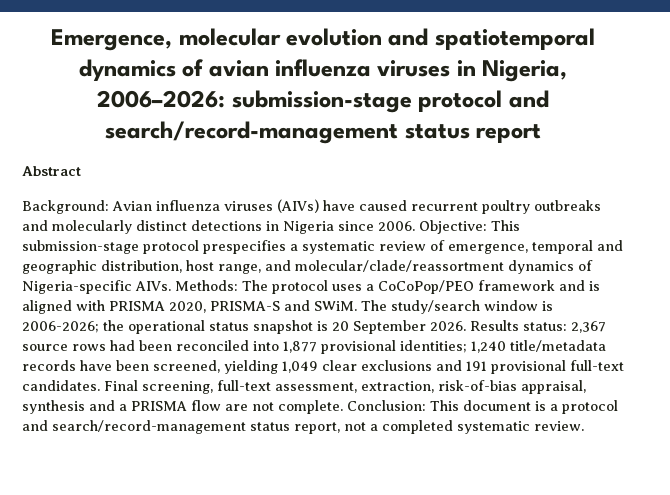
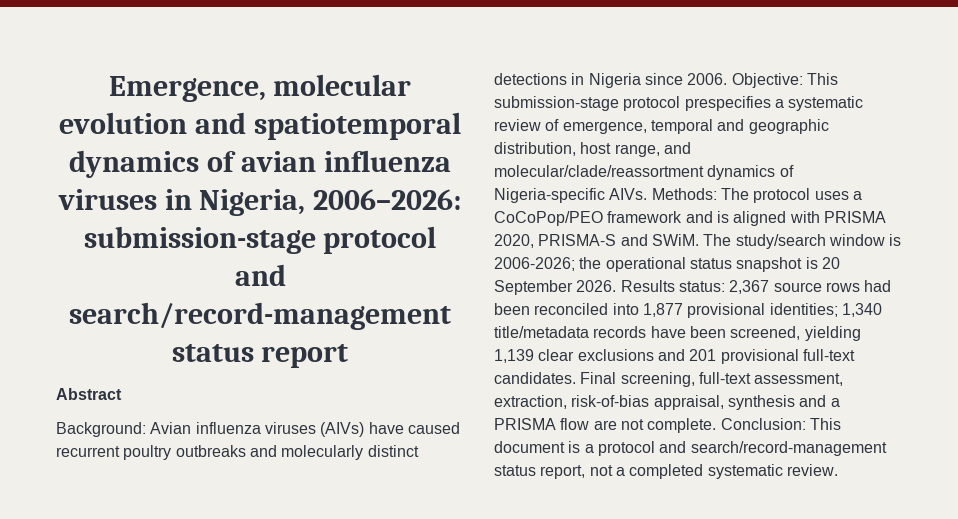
- Results status: 2,367 source rows had been reconciled into 1,877 provisional identities; 1,240 title/metadata records have been screened, yielding 1,049 clear exclusions and 191 provisional full-text candidates.
+ Results status: 2,367 source rows had been reconciled into 1,877 provisional identities; 1,340 title/metadata records have been screened, yielding 1,139 clear exclusions and 201 provisional full-text candidates.

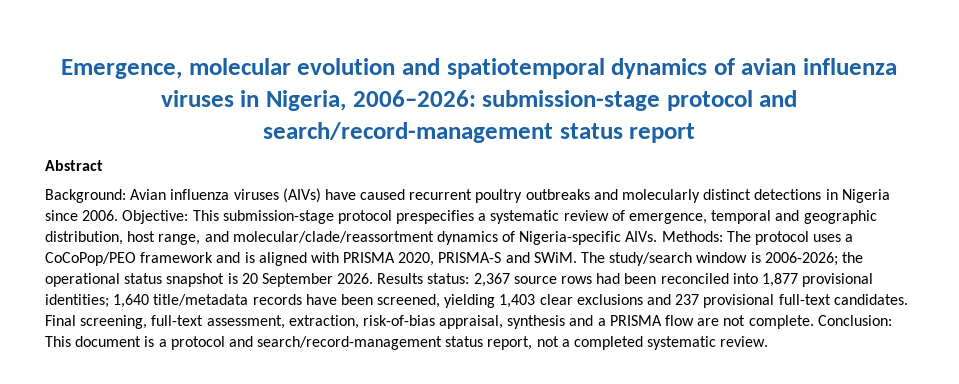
- Results status: 2,367 source rows had been reconciled into 1,877 provisional identities; 1,340 title/metadata records have been screened, yielding 1,139 clear exclusions and 201 provisional full-text candidates.
+ Results status: 2,367 source rows had been reconciled into 1,877 provisional identities; 1,640 title/metadata records have been screened, yielding 1,403 clear exclusions and 237 provisional full-text candidates.

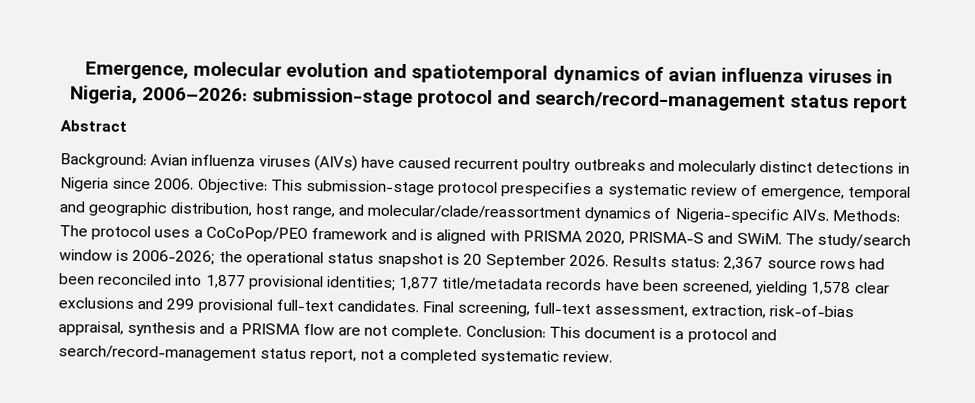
- Results status: 2,367 source rows had been reconciled into 1,877 provisional identities; 1,640 title/metadata records have been screened, yielding 1,403 clear exclusions and 237 provisional full-text candidates.
+ Results status: 2,367 source rows had been reconciled into 1,877 provisional identities; 1,877 title/metadata records have been screened, yielding 1,578 clear exclusions and 299 provisional full-text candidates.

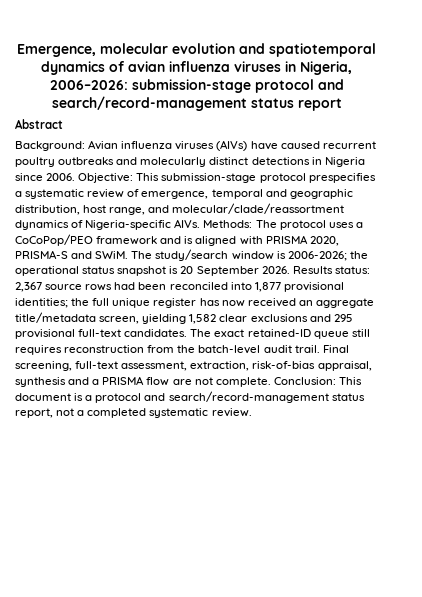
- Results status: 2,367 source rows had been reconciled into 1,877 provisional identities; 1,877 title/metadata records have been screened, yielding 1,578 clear exclusions and 299 provisional full-text candidates.
+ Results status: 2,367 source rows had been reconciled into 1,877 provisional identities; the full unique register has now received an aggregate title/metadata screen, yielding 1,582 clear exclusions and 295 provisional full-text candidates.
+ The exact retained-ID queue still requires reconstruction from the batch-level audit trail.

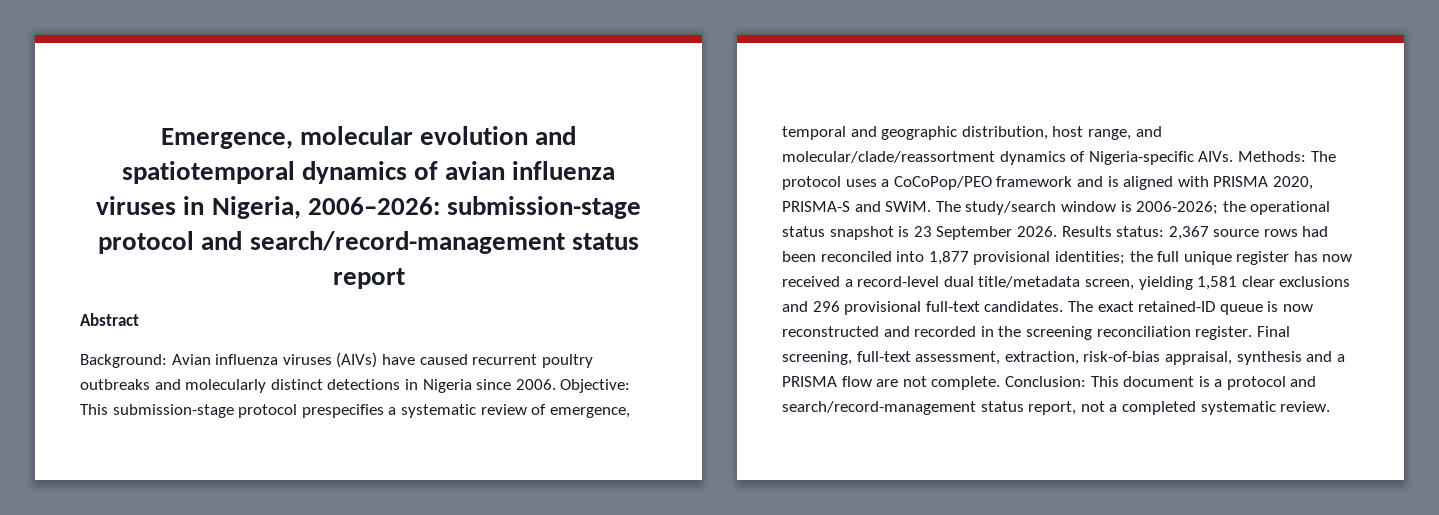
- The study/search window is 2006-2026; the operational status snapshot is 20 September 2026.
+ The study/search window is 2006-2026; the operational status snapshot is 23 September 2026.
- Results status: 2,367 source rows had been reconciled into 1,877 provisional identities; the full unique register has now received an aggregate title/metadata screen, yielding 1,582 clear exclusions and 295 provisional full-text candidates.
+ Results status: 2,367 source rows had been reconciled into 1,877 provisional identities; the full unique register has now received a record-level dual title/metadata screen, yielding 1,581 clear exclusions and 296 provisional full-text candidates.
- The exact retained-ID queue still requires reconstruction from the batch-level audit trail.
+ The exact retained-ID queue is now reconstructed and recorded in the screening reconciliation register.

